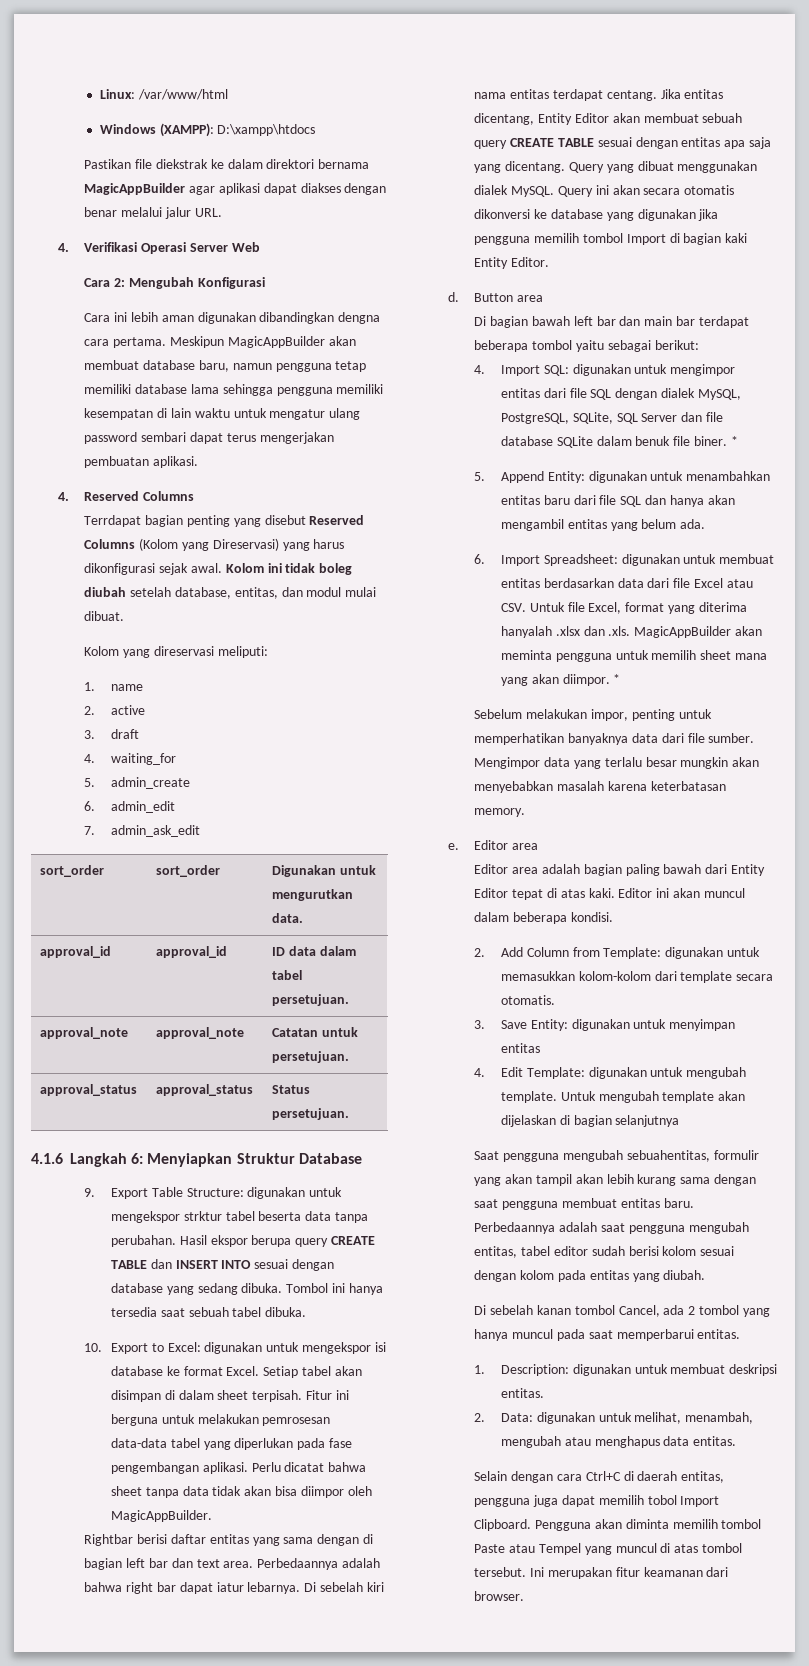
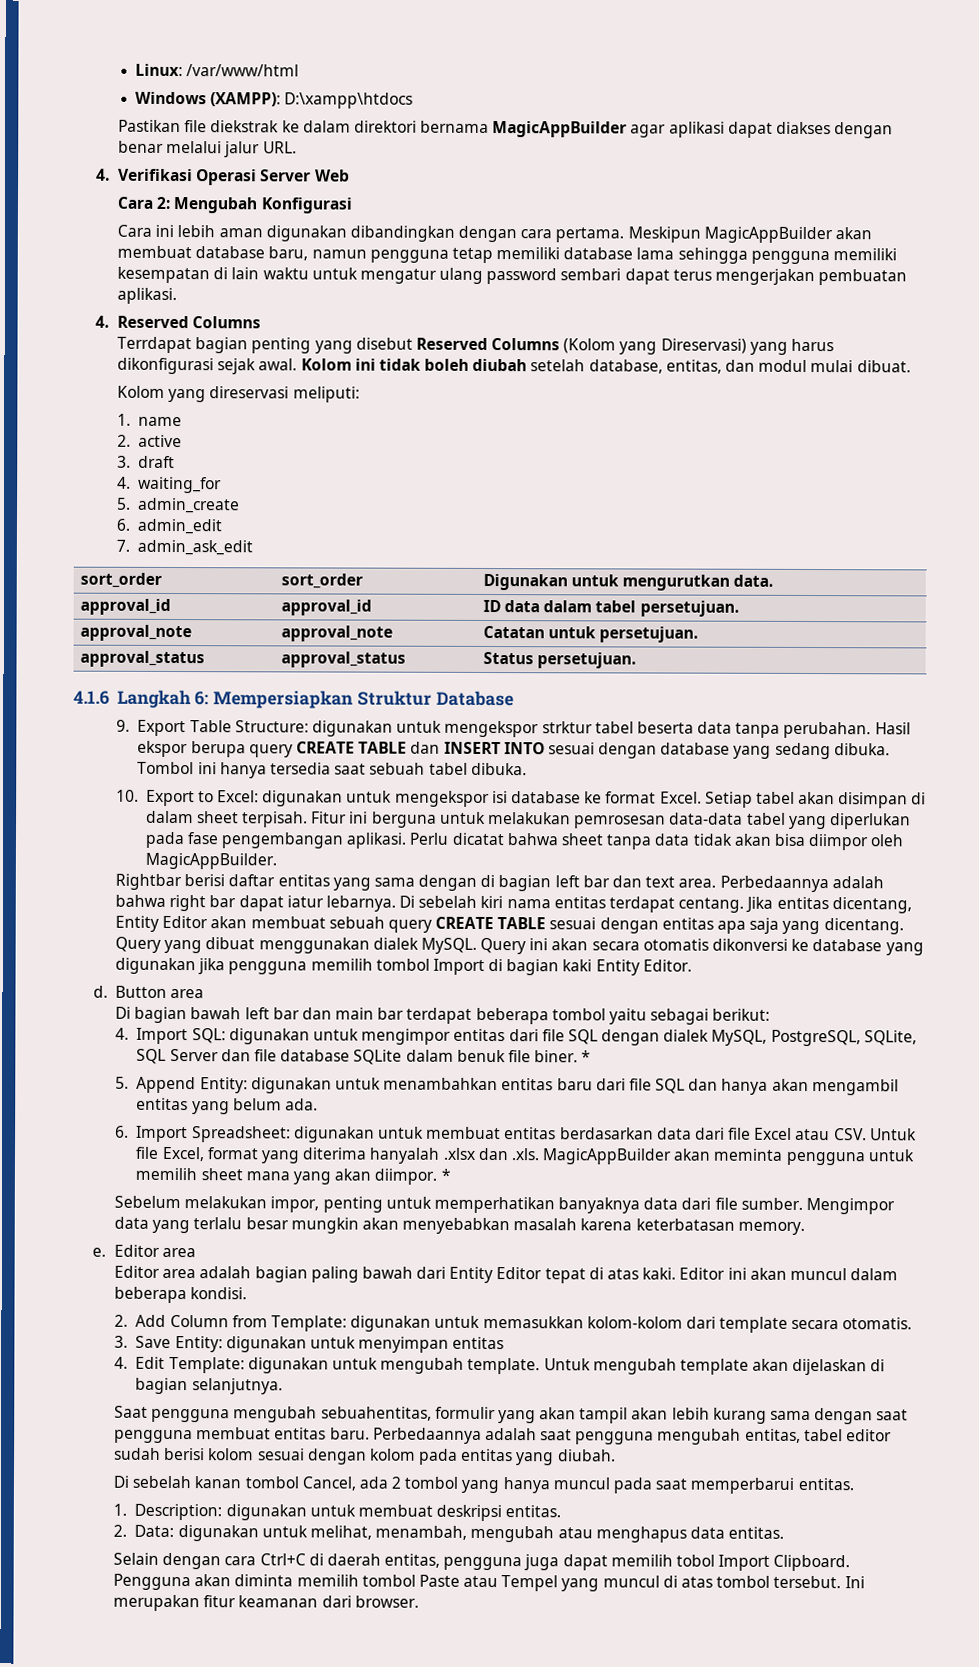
- Cara ini lebih aman digunakan dibandingkan dengna cara pertama.
+ Cara ini lebih aman digunakan dibandingkan dengan cara pertama.
- Kolom ini tidak boleg diubah setelah database, entitas, dan modul mulai dibuat.
+ Kolom ini tidak boleh diubah setelah database, entitas, dan modul mulai dibuat.
- 4.1.6 Langkah 6: Menyiapkan Struktur Database
+ 4.1.6 Langkah 6: Mempersiapkan Struktur Database
- Untuk mengubah template akan dijelaskan di bagian selanjutnya
+ Untuk mengubah template akan dijelaskan di bagian selanjutnya.

